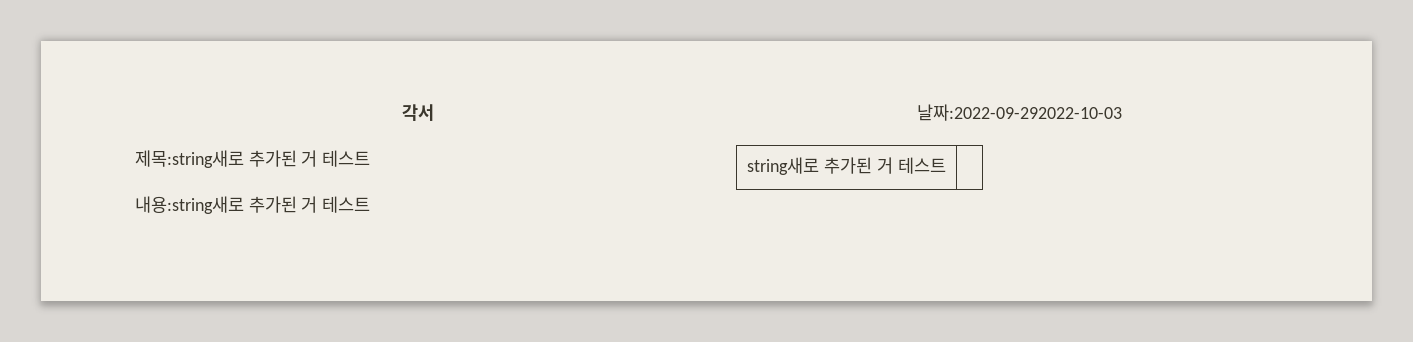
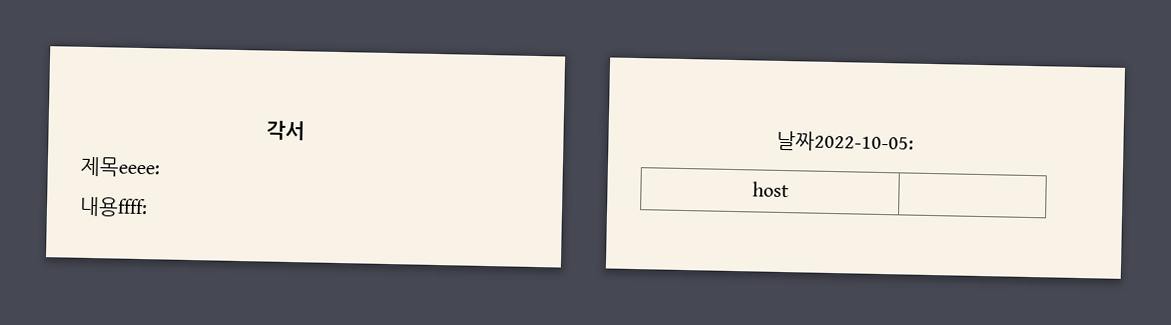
- 제목:string새로 추가된 거 테스트
- 내용:string새로 추가된 거 테스트
- 날짜:2022-09-292022-10-03
- string새로 추가된 거 테스트 |
+ 제목eeee:
+ 내용ffff:
+ 날짜2022-10-05:
+ host |

